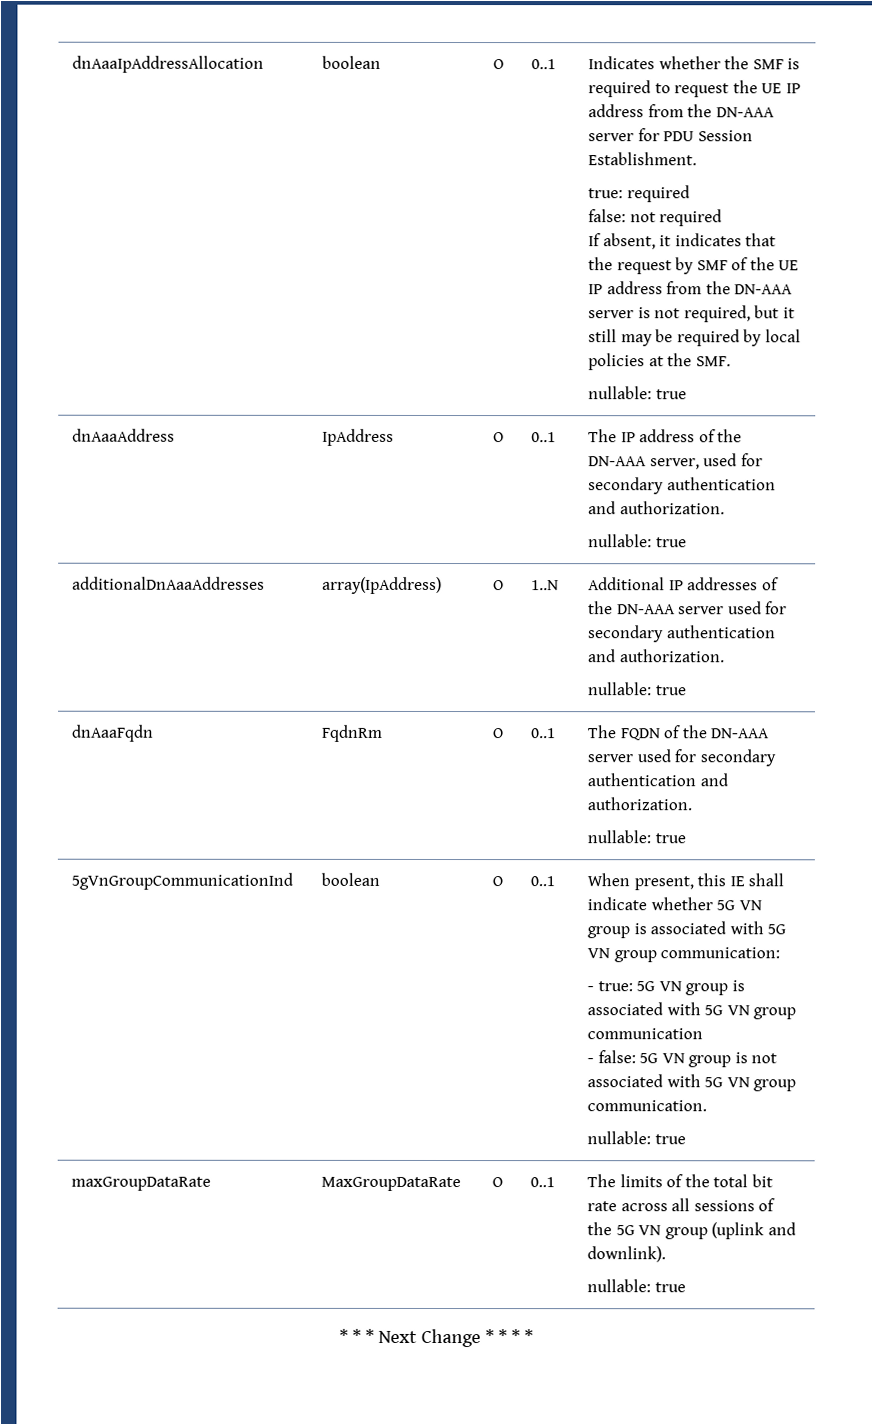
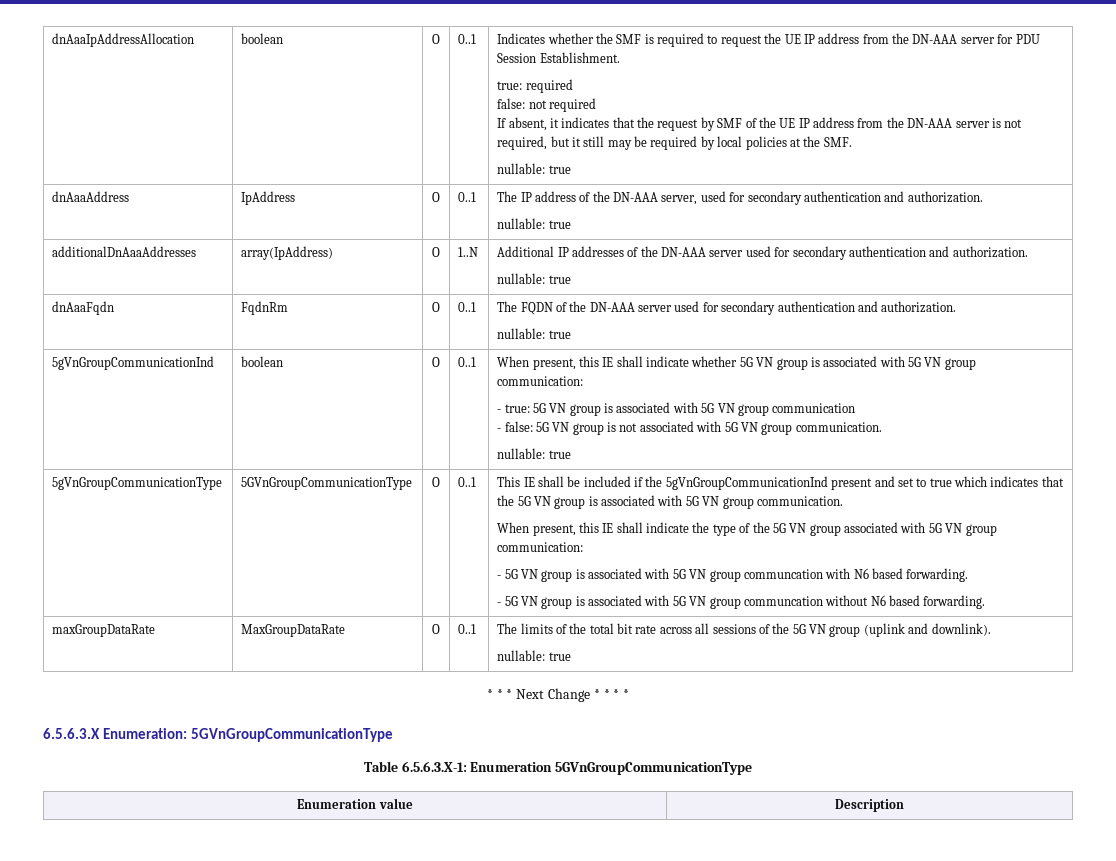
+ 5gVnGroupCommunicationType | 5GVnGroupCommunicationType | O | 0..1 | This IE shall be included if the 5gVnGroupCommunicationInd present and set to true which indicates that the 5G VN group is associated with 5G VN group communication.
+ When present, this IE shall indicate the type of the 5G VN group associated with 5G VN group communication:
+ - 5G VN group is associated with 5G VN group communcation with N6 based forwarding.
+ - 5G VN group is associated with 5G VN group communcation without N6 based forwarding.
+ 6.5.6.3.X Enumeration: 5GVnGroupCommunicationType
+ Table 6.5.6.3.X-1: Enumeration 5GVnGroupCommunicationType
+ Enumeration value | Description

